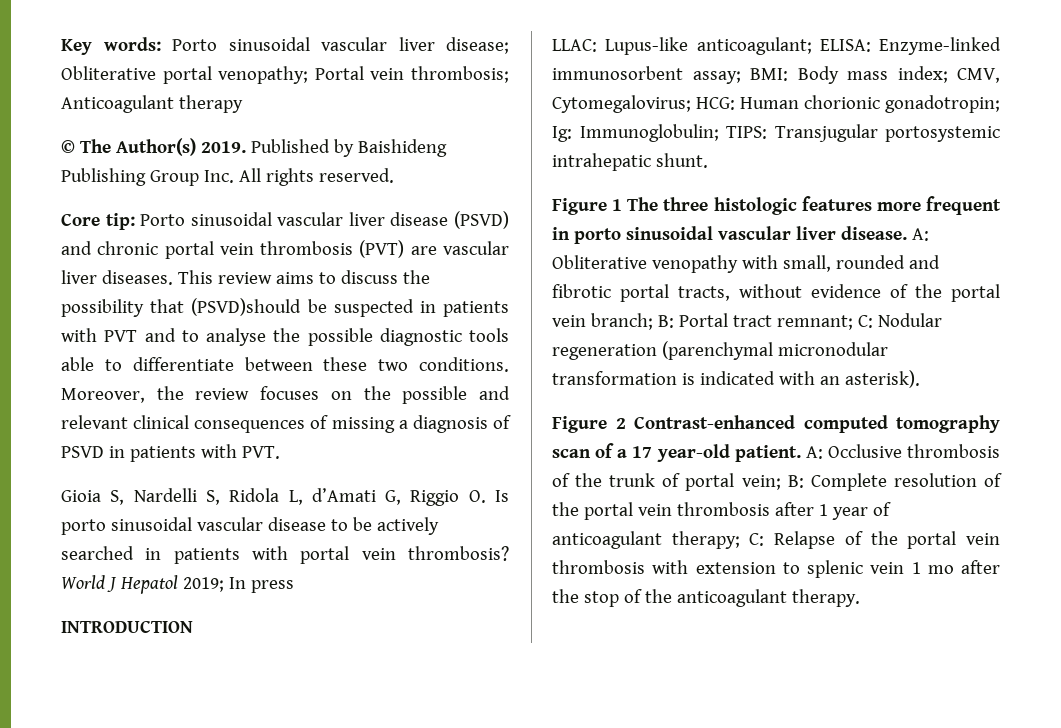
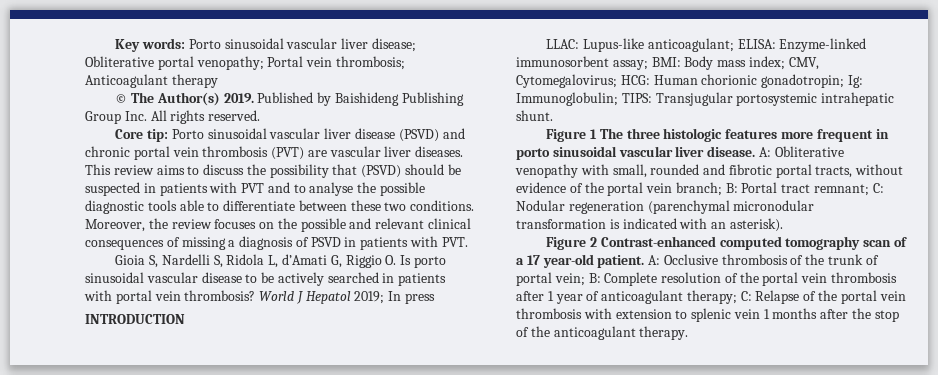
- This review aims to discuss the possibility that (PSVD)should be suspected in patients with PVT and to analyse the possible diagnostic tools able to differentiate between these two conditions.
+ This review aims to discuss the possibility that (PSVD) should be suspected in patients with PVT and to analyse the possible diagnostic tools able to differentiate between these two conditions.
- A: Occlusive thrombosis of the trunk of portal vein; B: Complete resolution of the portal vein thrombosis after 1 year of anticoagulant therapy; C: Relapse of the portal vein thrombosis with extension to splenic vein 1 mo after the stop of the anticoagulant therapy.
+ A: Occlusive thrombosis of the trunk of portal vein; B: Complete resolution of the portal vein thrombosis after 1 year of anticoagulant therapy; C: Relapse of the portal vein thrombosis with extension to splenic vein 1 months after the stop of the anticoagulant therapy.

